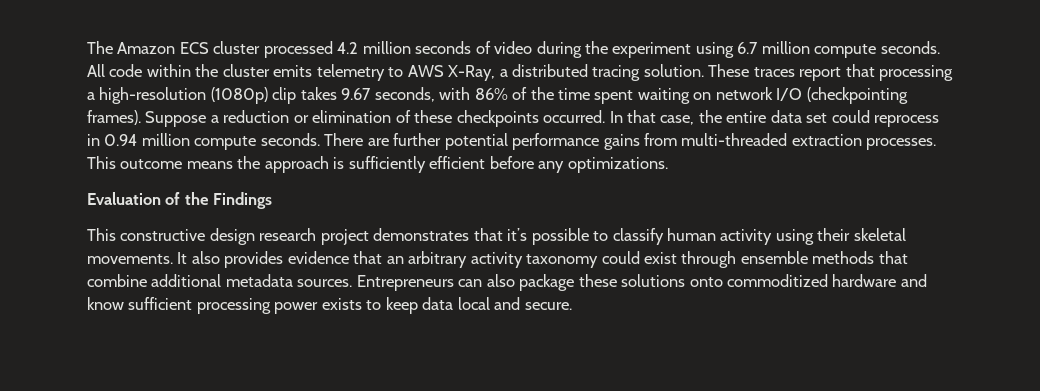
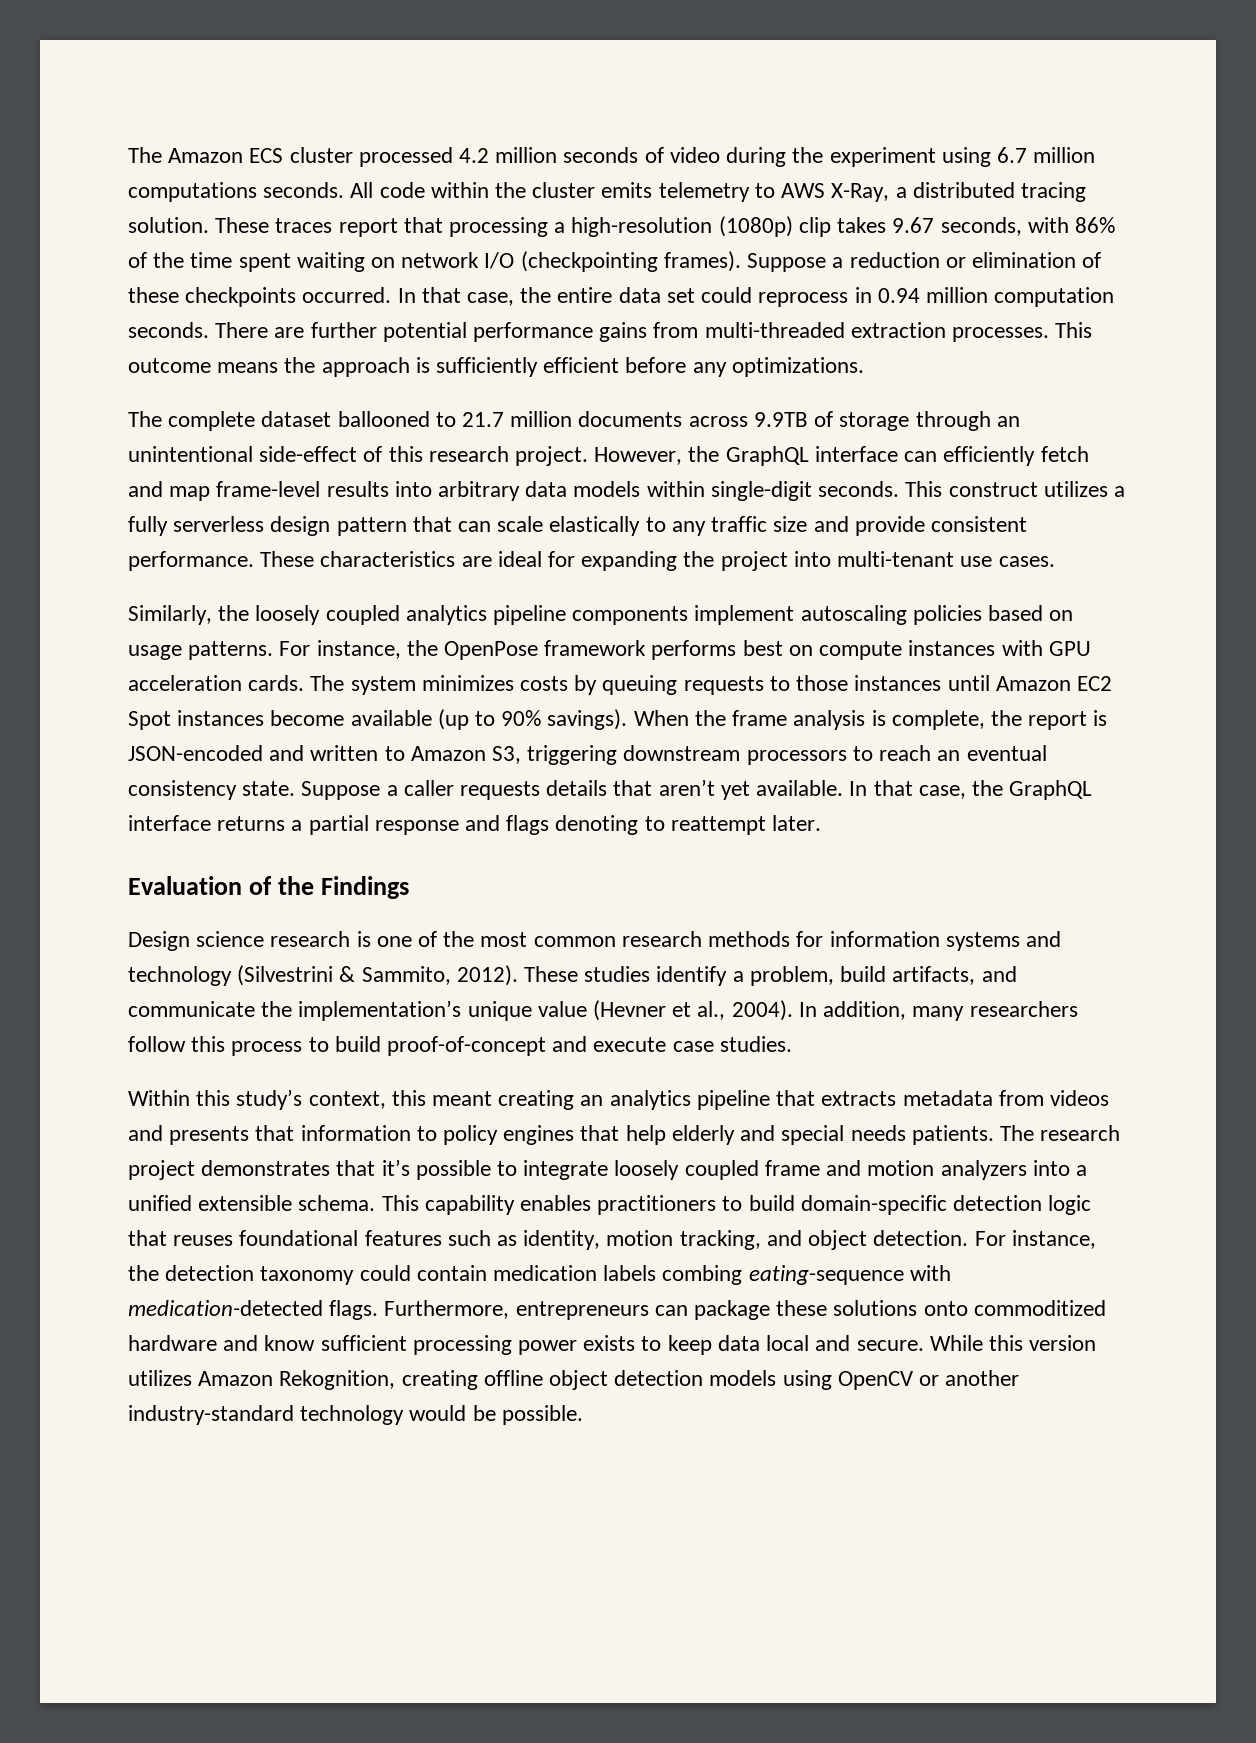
- The Amazon ECS cluster processed 4.2 million seconds of video during the experiment using 6.7 million compute seconds.
+ The Amazon ECS cluster processed 4.2 million seconds of video during the experiment using 6.7 million computations seconds.
- In that case, the entire data set could reprocess in 0.94 million compute seconds.
+ In that case, the entire data set could reprocess in 0.94 million computation seconds.
+ The complete dataset ballooned to 21.7 million documents across 9.9TB of storage through an unintentional side-effect of this research project. However, the GraphQL interface can efficiently fetch and map frame-level results into arbitrary data models within single-digit seconds. This construct utilizes a fully serverless design pattern that can scale elastically to any traffic size and provide consistent performance. These characteristics are ideal for expanding the project into multi-tenant use cases.
+ Similarly, the loosely coupled analytics pipeline components implement autoscaling policies based on usage patterns. For instance, the OpenPose framework performs best on compute instances with GPU acceleration cards. The system minimizes costs by queuing requests to those instances until Amazon EC2 Spot instances become available (up to 90% savings). When the frame analysis is complete, the report is JSON-encoded and written to Amazon S3, triggering downstream processors to reach an eventual consistency state. Suppose a caller requests details that aren’t yet available. In that case, the GraphQL interface returns a partial response and flags denoting to reattempt later.
  Evaluation of the Findings
- This constructive design research project demonstrates that it’s possible to classify human activity using their skeletal movements. It also provides evidence that an arbitrary activity taxonomy could exist through ensemble methods that combine additional metadata sources. Entrepreneurs can also package these solutions onto commoditized hardware and know sufficient processing power exists to keep data local and secure.
+ Design science research is one of the most common research methods for information systems and technology (Silvestrini & Sammito, 2012). These studies identify a problem, build artifacts, and communicate the implementation’s unique value (Hevner et al., 2004). In addition, many researchers follow this process to build proof-of-concept and execute case studies.
+ Within this study’s context, this meant creating an analytics pipeline that extracts metadata from videos and presents that information to policy engines that help elderly and special needs patients. The research project demonstrates that it’s possible to integrate loosely coupled frame and motion analyzers into a unified extensible schema. This capability enables practitioners to build domain-specific detection logic that reuses foundational features such as identity, motion tracking, and object detection. For instance, the detection taxonomy could contain medication labels combing eating-sequence with medication-detected flags. Furthermore, entrepreneurs can package these solutions onto commoditized hardware and know sufficient processing power exists to keep data local and secure.
+ While this version utilizes Amazon Rekognition, creating offline object detection models using OpenCV or another industry-standard technology would be possible.

